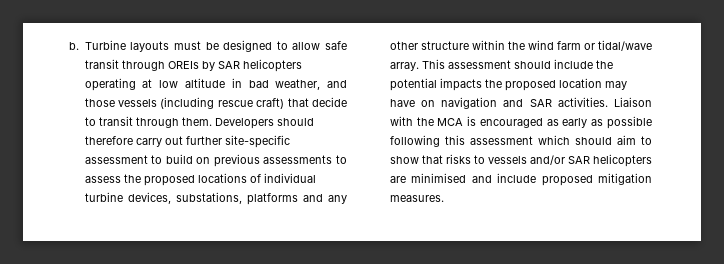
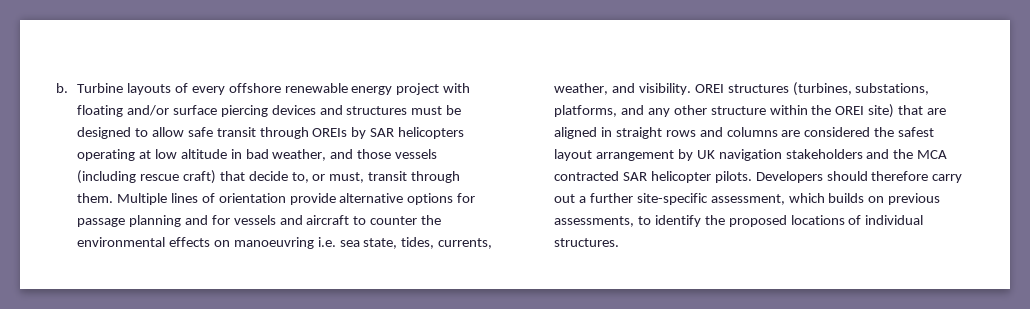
- Turbine layouts must be designed to allow safe transit through OREIs by SAR helicopters operating at low altitude in bad weather, and those vessels (including rescue craft) that decide to transit through them. Developers should therefore carry out further site-specific assessment to build on previous assessments to assess the proposed locations of individual turbine devices, substations, platforms and any other structure within the wind farm or tidal/wave array. This assessment should include the potential impacts the proposed location may have on navigation and SAR activities. Liaison with the MCA is encouraged as early as possible following this assessment which should aim to show that risks to vessels and/or SAR helicopters are minimised and include proposed mitigation measures.
+ Turbine layouts of every offshore renewable energy project with floating and/or surface piercing devices and structures must be designed to allow safe transit through OREIs by SAR helicopters operating at low altitude in bad weather, and those vessels (including rescue craft) that decide to, or must, transit through them. Multiple lines of orientation provide alternative options for passage planning and for vessels and aircraft to counter the environmental effects on manoeuvring i.e. sea state, tides, currents, weather, and visibility. OREI structures (turbines, substations, platforms, and any other structure within the OREI site) that are aligned in straight rows and columns are considered the safest layout arrangement by UK navigation stakeholders and the MCA contracted SAR helicopter pilots. Developers should therefore carry out a further site-specific assessment, which builds on previous assessments, to identify the proposed locations of individual structures.

